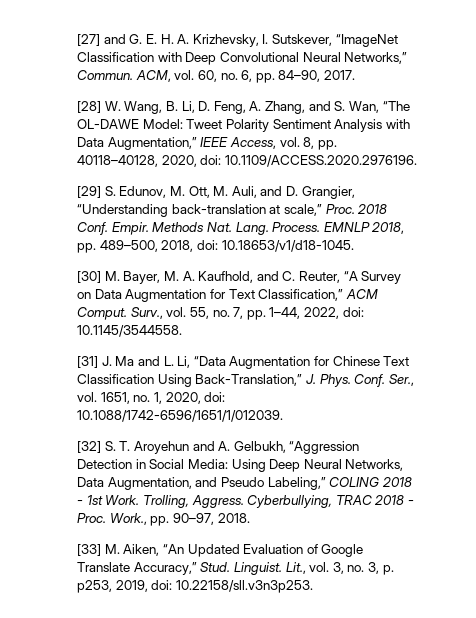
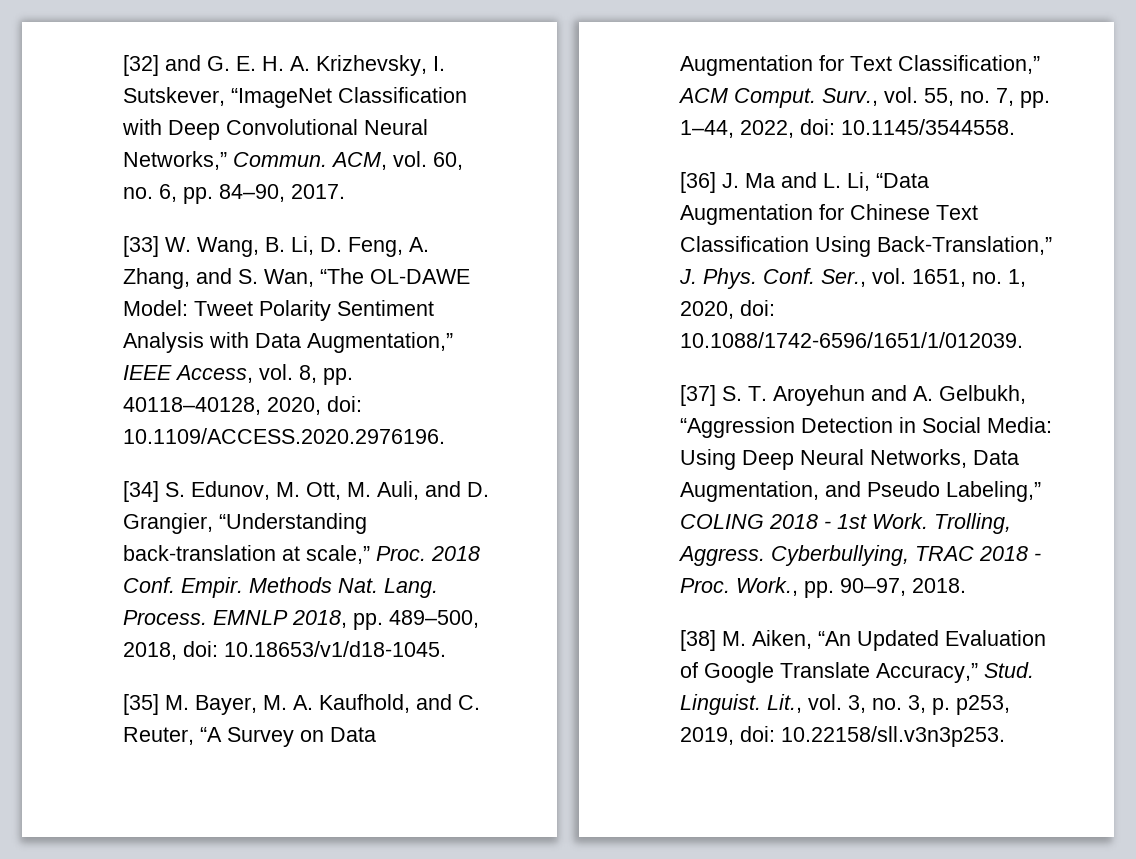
- [27] and G. E. H. A. Krizhevsky, I. Sutskever, “ImageNet Classification with Deep Convolutional Neural Networks,” Commun.
+ [32] and G. E. H. A. Krizhevsky, I. Sutskever, “ImageNet Classification with Deep Convolutional Neural Networks,” Commun.
- [28] W. Wang, B. Li, D. Feng, A. Zhang, and S. Wan, “The OL-DAWE Model: Tweet Polarity Sentiment Analysis with Data Augmentation,” IEEE Access, vol. 8, pp. 40118–40128, 2020, doi: 10.1109/ACCESS.2020.2976196.
+ [33] W. Wang, B. Li, D. Feng, A. Zhang, and S. Wan, “The OL-DAWE Model: Tweet Polarity Sentiment Analysis with Data Augmentation,” IEEE Access, vol. 8, pp. 40118–40128, 2020, doi: 10.1109/ACCESS.2020.2976196.
- [29] S. Edunov, M. Ott, M. Auli, and D. Grangier, “Understanding back-translation at scale,” Proc.
+ [34] S. Edunov, M. Ott, M. Auli, and D. Grangier, “Understanding back-translation at scale,” Proc.
- [30] M. Bayer, M. A. Kaufhold, and C. Reuter, “A Survey on Data Augmentation for Text Classification,” ACM Comput.
+ [35] M. Bayer, M. A. Kaufhold, and C. Reuter, “A Survey on Data Augmentation for Text Classification,” ACM Comput.
- [31] J. Ma and L. Li, “Data Augmentation for Chinese Text Classification Using Back-Translation,” J. Phys.
+ [36] J. Ma and L. Li, “Data Augmentation for Chinese Text Classification Using Back-Translation,” J. Phys.
- [32] S. T. Aroyehun and A. Gelbukh, “Aggression Detection in Social Media: Using Deep Neural Networks, Data Augmentation, and Pseudo Labeling,” COLING 2018 - 1st Work.
+ [37] S. T. Aroyehun and A. Gelbukh, “Aggression Detection in Social Media: Using Deep Neural Networks, Data Augmentation, and Pseudo Labeling,” COLING 2018 - 1st Work.
- [33] M. Aiken, “An Updated Evaluation of Google Translate Accuracy,” Stud.
+ [38] M. Aiken, “An Updated Evaluation of Google Translate Accuracy,” Stud.

